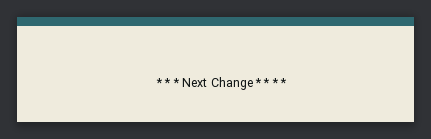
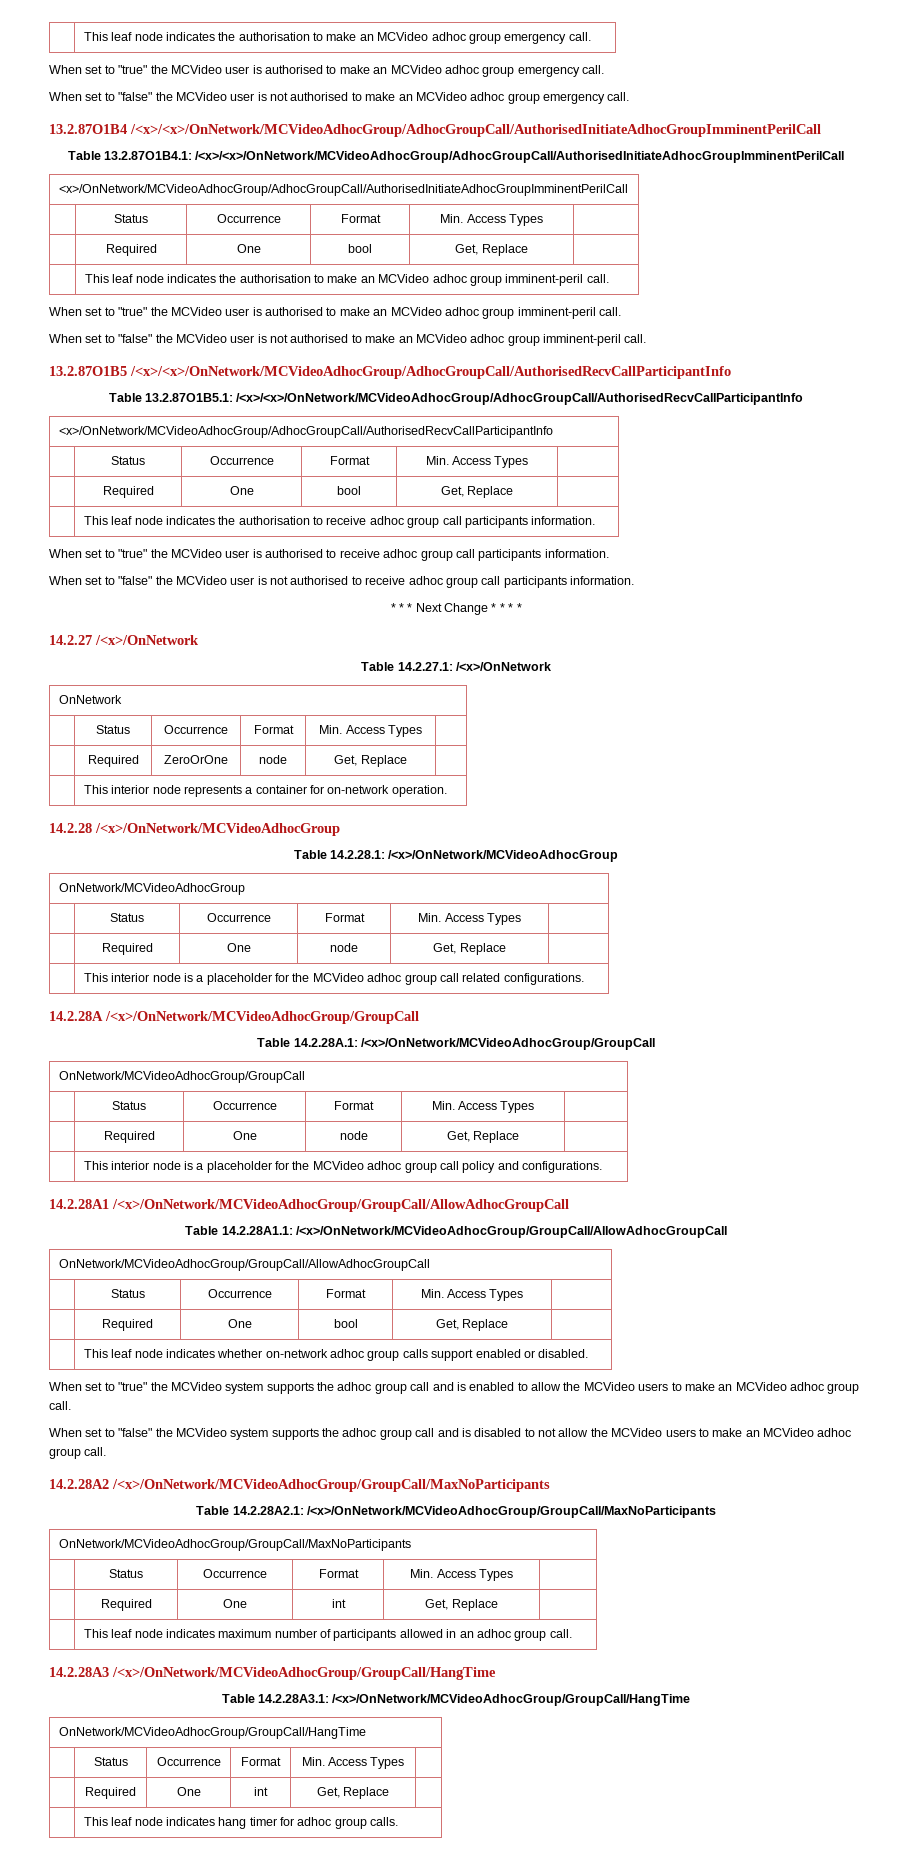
+ | This leaf node indicates the authorisation to make an MCVideo adhoc group emergency call.
+ When set to "true" the MCVideo user is authorised to make an MCVideo adhoc group emergency call.
+ When set to "false" the MCVideo user is not authorised to make an MCVideo adhoc group emergency call.
+ 13.2.87O1B4 /<x>/<x>/OnNetwork/MCVideoAdhocGroup/AdhocGroupCall/AuthorisedInitiateAdhocGroupImminentPerilCall
+ Table 13.2.87O1B4.1: /<x>/<x>/OnNetwork/MCVideoAdhocGroup/AdhocGroupCall/AuthorisedInitiateAdhocGroupImminentPerilCall
+ <x>/OnNetwork/MCVideoAdhocGroup/AdhocGroupCall/AuthorisedInitiateAdhocGroupImminentPerilCall
+ | Status | Occurrence | Format | Min. Access Types |
+ | Required | One | bool | Get, Replace |
+ | This leaf node indicates the authorisation to make an MCVideo adhoc group imminent-peril call.
+ When set to "true" the MCVideo user is authorised to make an MCVideo adhoc group imminent-peril call.
+ When set to "false" the MCVideo user is not authorised to make an MCVideo adhoc group imminent-peril call.
+ 13.2.87O1B5 /<x>/<x>/OnNetwork/MCVideoAdhocGroup/AdhocGroupCall/AuthorisedRecvCallParticipantInfo
+ Table 13.2.87O1B5.1: /<x>/<x>/OnNetwork/MCVideoAdhocGroup/AdhocGroupCall/AuthorisedRecvCallParticipantInfo
+ <x>/OnNetwork/MCVideoAdhocGroup/AdhocGroupCall/AuthorisedRecvCallParticipantInfo
+ | Status | Occurrence | Format | Min. Access Types |
+ | Required | One | bool | Get, Replace |
+ | This leaf node indicates the authorisation to receive adhoc group call participants information.
+ When set to "true" the MCVideo user is authorised to receive adhoc group call participants information.
+ When set to "false" the MCVideo user is not authorised to receive adhoc group call participants information.
+ 14.2.27 /<x>/OnNetwork
+ Table 14.2.27.1: /<x>/OnNetwork
+ OnNetwork
+ | Status | Occurrence | Format | Min. Access Types |
+ | Required | ZeroOrOne | node | Get, Replace |
+ | This interior node represents a container for on-network operation.
+ 14.2.28 /<x>/OnNetwork/MCVideoAdhocGroup
+ Table 14.2.28.1: /<x>/OnNetwork/MCVideoAdhocGroup
+ OnNetwork/MCVideoAdhocGroup
+ | Status | Occurrence | Format | Min. Access Types |
+ | Required | One | node | Get, Replace |
+ | This interior node is a placeholder for the MCVideo adhoc group call related configurations.
+ 14.2.28A /<x>/OnNetwork/MCVideoAdhocGroup/GroupCall
+ Table 14.2.28A.1: /<x>/OnNetwork/MCVideoAdhocGroup/GroupCall
+ OnNetwork/MCVideoAdhocGroup/GroupCall
+ | Status | Occurrence | Format | Min. Access Types |
+ | Required | One | node | Get, Replace |
+ | This interior node is a placeholder for the MCVideo adhoc group call policy and configurations.
+ 14.2.28A1 /<x>/OnNetwork/MCVideoAdhocGroup/GroupCall/AllowAdhocGroupCall
+ Table 14.2.28A1.1: /<x>/OnNetwork/MCVideoAdhocGroup/GroupCall/AllowAdhocGroupCall
+ OnNetwork/MCVideoAdhocGroup/GroupCall/AllowAdhocGroupCall
+ | Status | Occurrence | Format | Min. Access Types |
+ | Required | One | bool | Get, Replace |
+ | This leaf node indicates whether on-network adhoc group calls support enabled or disabled.
+ When set to "true" the MCVideo system supports the adhoc group call and is enabled to allow the MCVideo users to make an MCVideo adhoc group call.
+ When set to "false" the MCVideo system supports the adhoc group call and is disabled to not allow the MCVideo users to make an MCVideo adhoc group call.
+ 14.2.28A2 /<x>/OnNetwork/MCVideoAdhocGroup/GroupCall/MaxNoParticipants
+ Table 14.2.28A2.1: /<x>/OnNetwork/MCVideoAdhocGroup/GroupCall/MaxNoParticipants
+ OnNetwork/MCVideoAdhocGroup/GroupCall/MaxNoParticipants
+ | Status | Occurrence | Format | Min. Access Types |
+ | Required | One | int | Get, Replace |
+ | This leaf node indicates maximum number of participants allowed in an adhoc group call.
+ 14.2.28A3 /<x>/OnNetwork/MCVideoAdhocGroup/GroupCall/HangTime
+ Table 14.2.28A3.1: /<x>/OnNetwork/MCVideoAdhocGroup/GroupCall/HangTime
+ OnNetwork/MCVideoAdhocGroup/GroupCall/HangTime
+ | Status | Occurrence | Format | Min. Access Types |
+ | Required | One | int | Get, Replace |
+ | This leaf node indicates hang timer for adhoc group calls.

